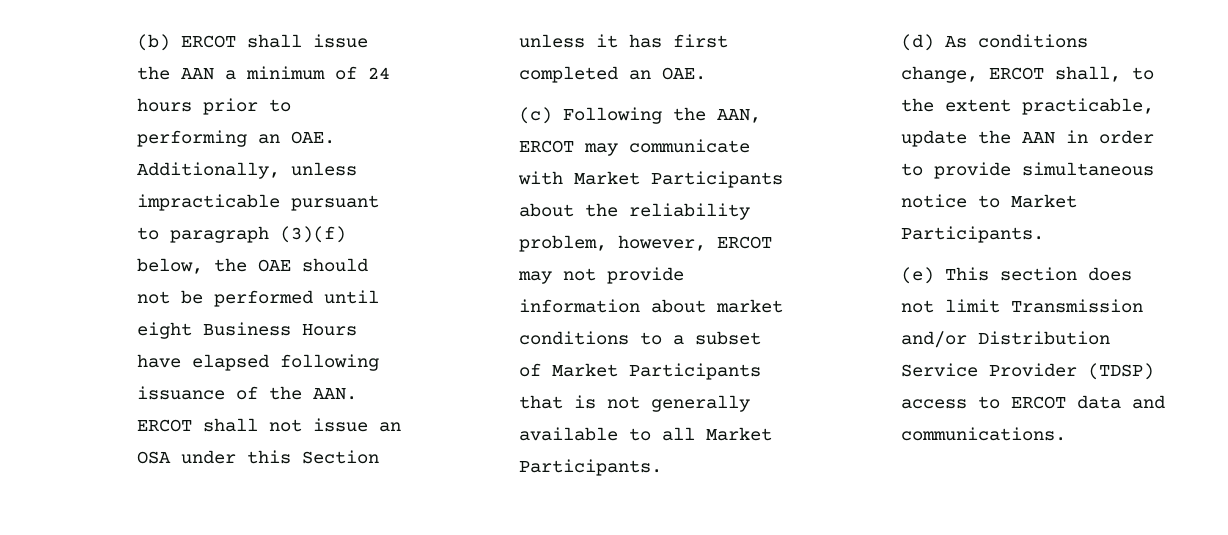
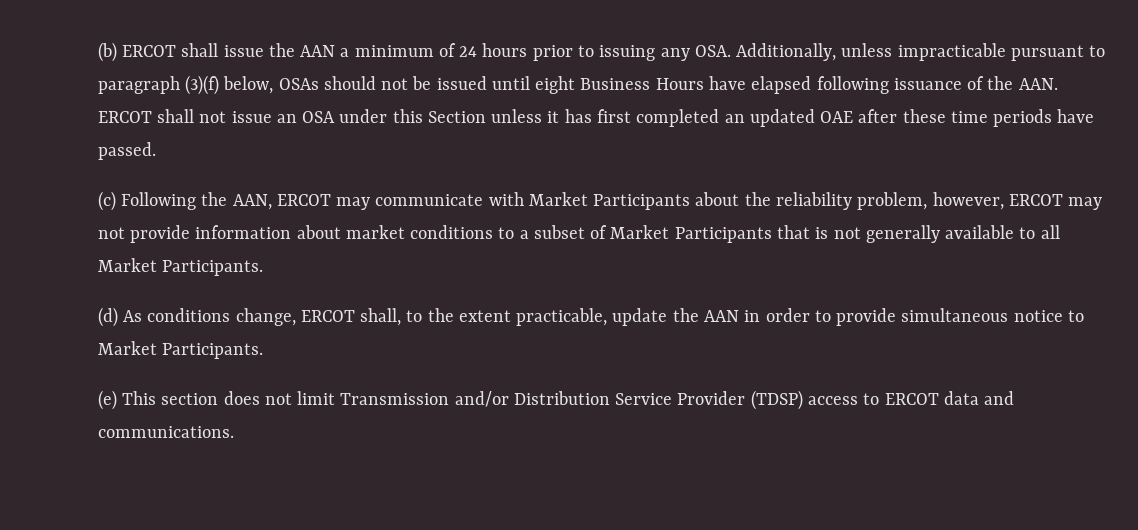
- (b) ERCOT shall issue the AAN a minimum of 24 hours prior to performing an OAE. Additionally, unless impracticable pursuant to paragraph (3)(f) below, the OAE should not be performed until eight Business Hours have elapsed following issuance of the AAN. ERCOT shall not issue an OSA under this Section unless it has first completed an OAE.
+ (b) ERCOT shall issue the AAN a minimum of 24 hours prior to issuing any OSA. Additionally, unless impracticable pursuant to paragraph (3)(f) below, OSAs should not be issued until eight Business Hours have elapsed following issuance of the AAN. ERCOT shall not issue an OSA under this Section unless it has first completed an updated OAE after these time periods have passed.

